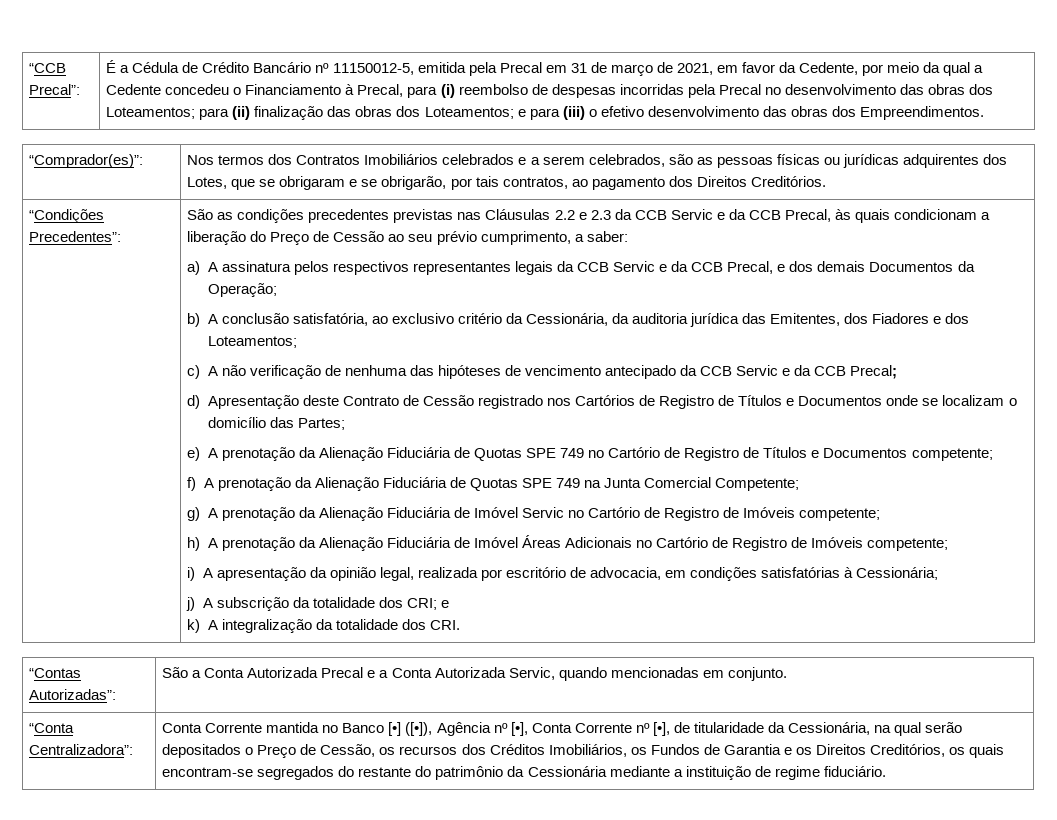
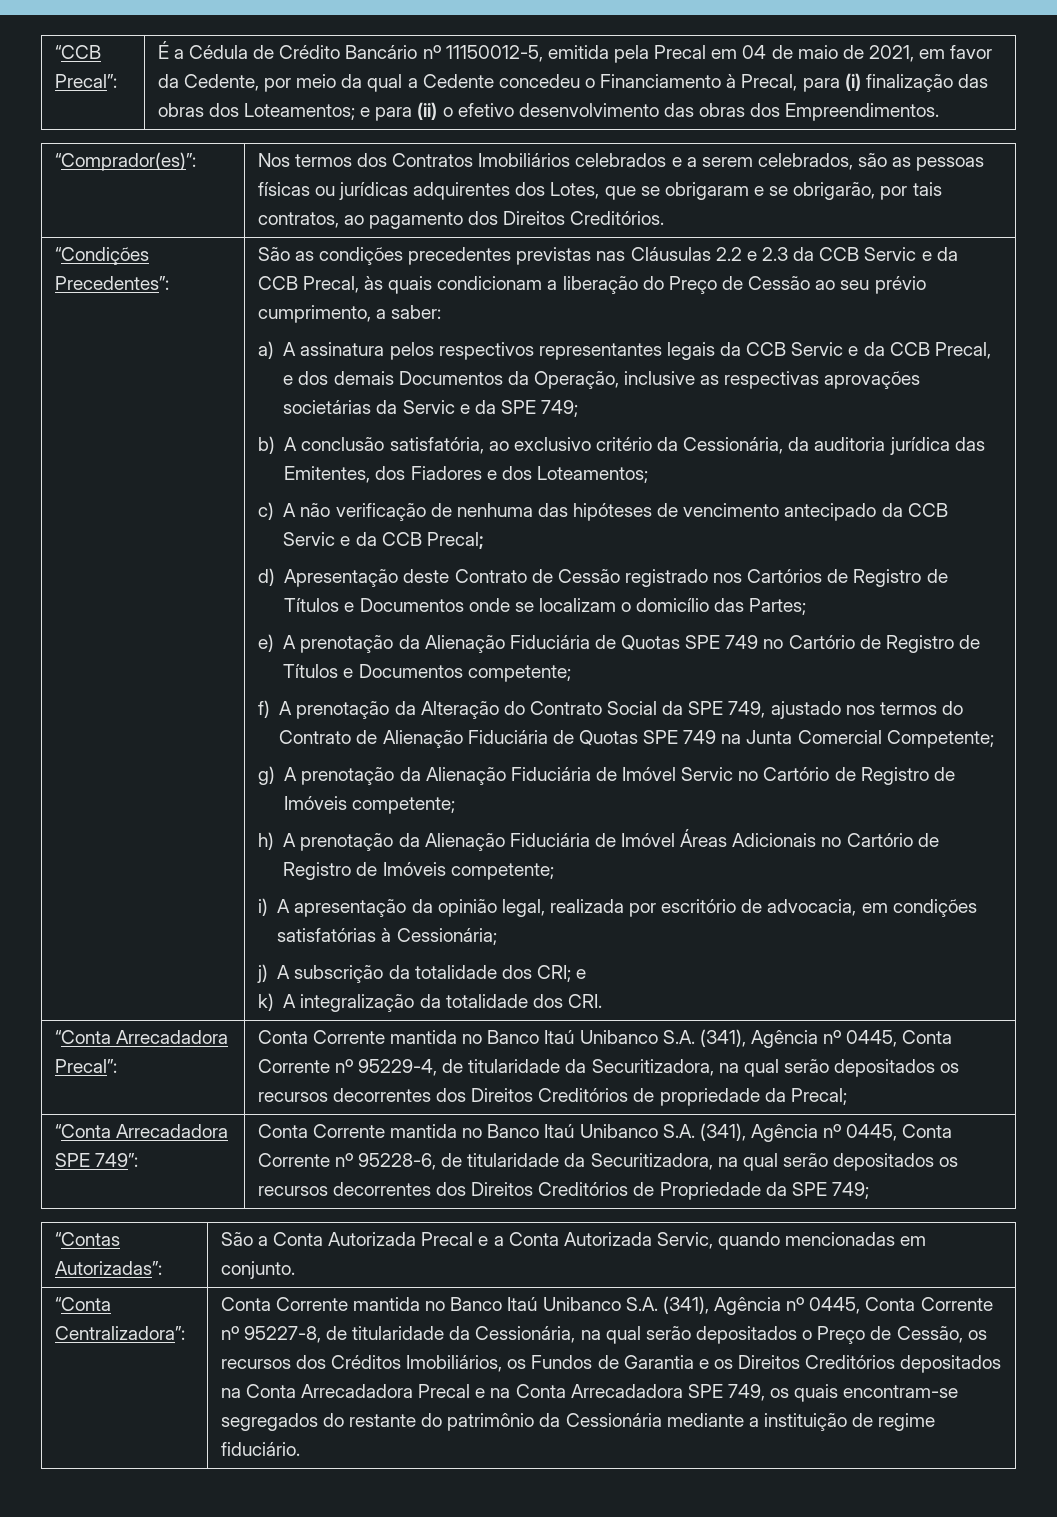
- É a Cédula de Crédito Bancário nº 11150012-5, emitida pela Precal em 31 de março de 2021, em favor da Cedente, por meio da qual a Cedente concedeu o Financiamento à Precal, para (i) reembolso de despesas incorridas pela Precal no desenvolvimento das obras dos Loteamentos; para (ii) finalização das obras dos Loteamentos; e para (iii) o efetivo desenvolvimento das obras dos Empreendimentos.
+ É a Cédula de Crédito Bancário nº 11150012-5, emitida pela Precal em 04 de maio de 2021, em favor da Cedente, por meio da qual a Cedente concedeu o Financiamento à Precal, para (i) finalização das obras dos Loteamentos; e para (ii) o efetivo desenvolvimento das obras dos Empreendimentos.
- a) A assinatura pelos respectivos representantes legais da CCB Servic e da CCB Precal, e dos demais Documentos da Operação;
+ a) A assinatura pelos respectivos representantes legais da CCB Servic e da CCB Precal, e dos demais Documentos da Operação, inclusive as respectivas aprovações societárias da Servic e da SPE 749;
- f) A prenotação da Alienação Fiduciária de Quotas SPE 749 na Junta Comercial Competente;
+ f) A prenotação da Alteração do Contrato Social da SPE 749, ajustado nos termos do Contrato de Alienação Fiduciária de Quotas SPE 749 na Junta Comercial Competente;
+ “Conta Arrecadadora Precal”: | Conta Corrente mantida no Banco Itaú Unibanco S.A. (341), Agência nº 0445, Conta Corrente nº 95229-4, de titularidade da Securitizadora, na qual serão depositados os recursos decorrentes dos Direitos Creditórios de propriedade da Precal;
+ “Conta Arrecadadora SPE 749”: | Conta Corrente mantida no Banco Itaú Unibanco S.A. (341), Agência nº 0445, Conta Corrente nº 95228-6, de titularidade da Securitizadora, na qual serão depositados os recursos decorrentes dos Direitos Creditórios de Propriedade da SPE 749;
- Conta Corrente mantida no Banco [•] ([•]), Agência nº [•], Conta Corrente nº [•], de titularidade da Cessionária, na qual serão depositados o Preço de Cessão, os recursos dos Créditos Imobiliários, os Fundos de Garantia e os Direitos Creditórios, os quais encontram-se segregados do restante do patrimônio da Cessionária mediante a instituição de regime fiduciário.
+ Conta Corrente mantida no Banco Itaú Unibanco S.A. (341), Agência nº 0445, Conta Corrente nº 95227-8, de titularidade da Cessionária, na qual serão depositados o Preço de Cessão, os recursos dos Créditos Imobiliários, os Fundos de Garantia e os Direitos Creditórios depositados na Conta Arrecadadora Precal e na Conta Arrecadadora SPE 749, os quais encontram-se segregados do restante do patrimônio da Cessionária mediante a instituição de regime fiduciário.

